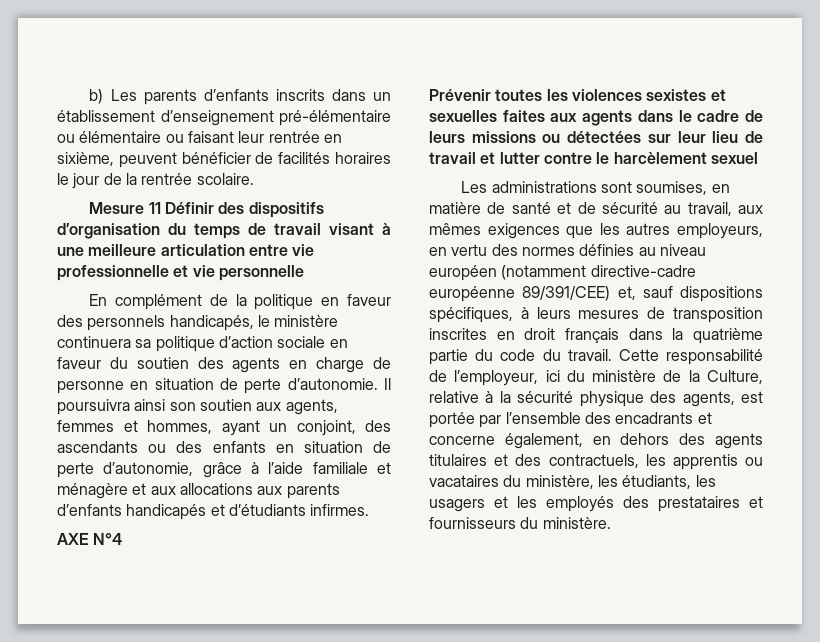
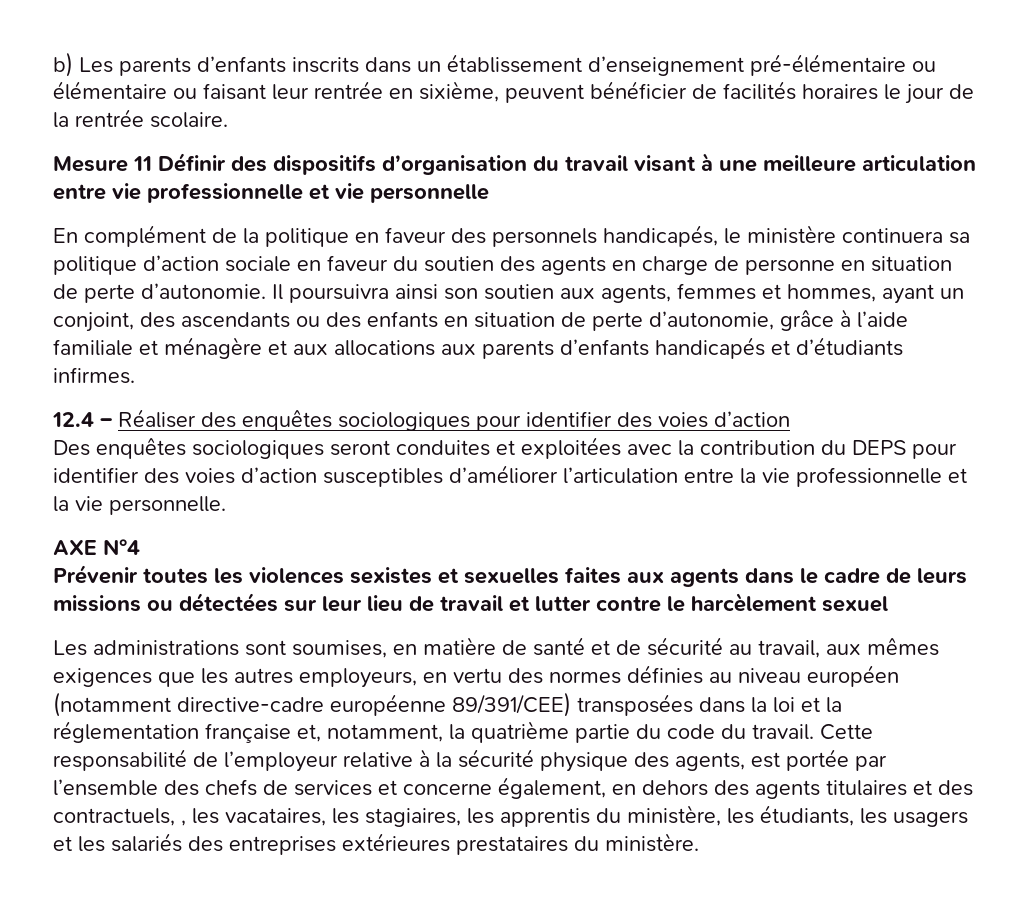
- Mesure 11 Définir des dispositifs d’organisation du temps de travail visant à une meilleure articulation entre vie professionnelle et vie personnelle
+ Mesure 11 Définir des dispositifs d’organisation du travail visant à une meilleure articulation entre vie professionnelle et vie personnelle
+ 12.4 – Réaliser des enquêtes sociologiques pour identifier des voies d’action
+ Des enquêtes sociologiques seront conduites et exploitées avec la contribution du DEPS pour identifier des voies d’action susceptibles d’améliorer l’articulation entre la vie professionnelle et la vie personnelle.
- Les administrations sont soumises, en matière de santé et de sécurité au travail, aux mêmes exigences que les autres employeurs, en vertu des normes définies au niveau européen (notamment directive-cadre européenne 89/391/CEE) et, sauf dispositions spécifiques, à leurs mesures de transposition inscrites en droit français dans la quatrième partie du code du travail.
+ Les administrations sont soumises, en matière de santé et de sécurité au travail, aux mêmes exigences que les autres employeurs, en vertu des normes définies au niveau européen (notamment directive-cadre européenne 89/391/CEE) transposées dans la loi et la réglementation française et, notamment, la quatrième partie du code du travail.
- Cette responsabilité de l’employeur, ici du ministère de la Culture, relative à la sécurité physique des agents, est portée par l’ensemble des encadrants et concerne également, en dehors des agents titulaires et des contractuels, les apprentis ou vacataires du ministère, les étudiants, les usagers et les employés des prestataires et fournisseurs du ministère.
+ Cette responsabilité de l’employeur relative à la sécurité physique des agents, est portée par l’ensemble des chefs de services et concerne également, en dehors des agents titulaires et des contractuels, , les vacataires, les stagiaires, les apprentis du ministère, les étudiants, les usagers et les salariés des entreprises extérieures prestataires du ministère.

